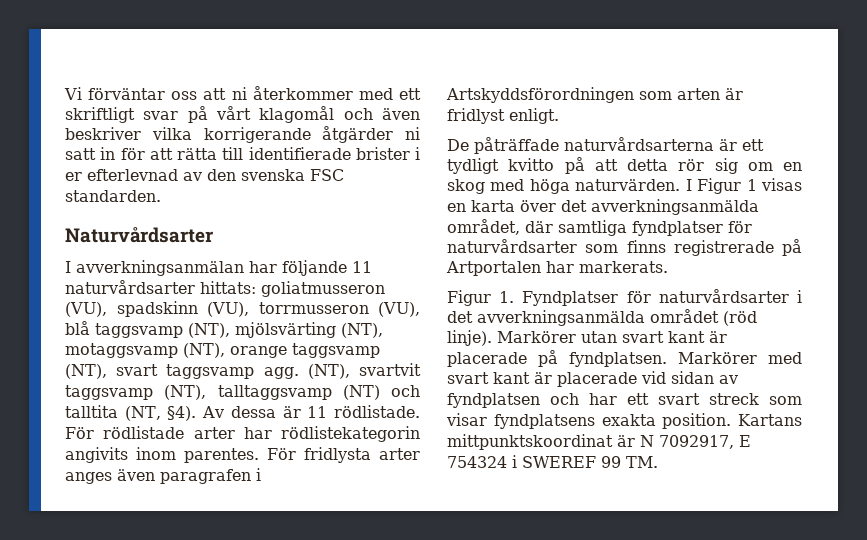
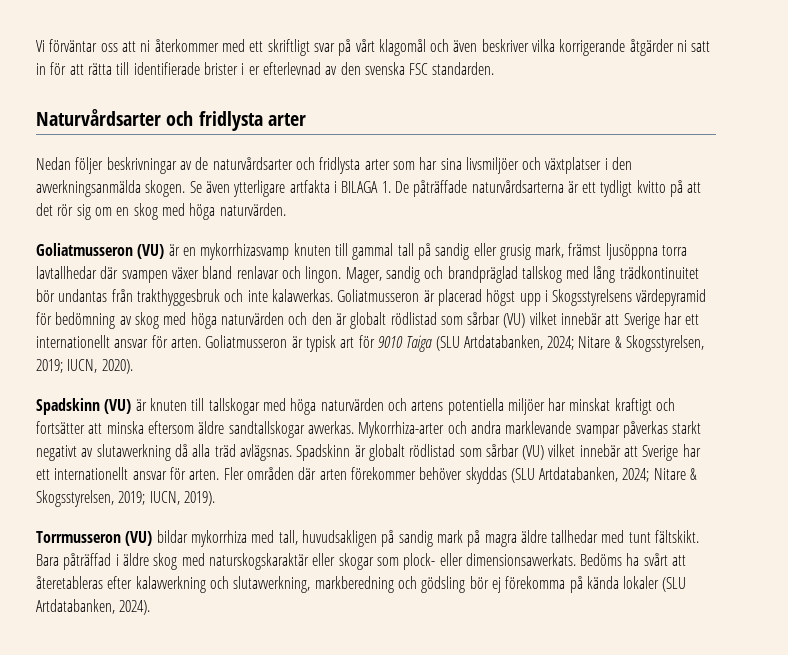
- Naturvårdsarter
- I avverkningsanmälan har följande 11 naturvårdsarter hittats: goliatmusseron (VU), spadskinn (VU), torrmusseron (VU), blå taggsvamp (NT), mjölsvärting (NT), motaggsvamp (NT), orange taggsvamp (NT), svart taggsvamp agg. (NT), svartvit taggsvamp (NT), talltaggsvamp (NT) och talltita (NT, §4). Av dessa är 11 rödlistade. För rödlistade arter har rödlistekategorin angivits inom parentes. För fridlysta arter anges även paragrafen i Artskyddsförordningen som arten är fridlyst enligt.
- De påträffade naturvårdsarterna är ett tydligt kvitto på att detta rör sig om en skog med höga naturvärden. I Figur 1 visas en karta över det avverkningsanmälda området, där samtliga fyndplatser för naturvårdsarter som finns registrerade på Artportalen har markerats.
- Figur 1. Fyndplatser för naturvårdsarter i det avverkningsanmälda området (röd linje). Markörer utan svart kant är placerade på fyndplatsen. Markörer med svart kant är placerade vid sidan av fyndplatsen och har ett svart streck som visar fyndplatsens exakta position. Kartans mittpunktskoordinat är N 7092917, E 754324 i SWEREF 99 TM.
+ Naturvårdsarter och fridlysta arter
+ Nedan följer beskrivningar av de naturvårdsarter och fridlysta arter som har sina livsmiljöer och växtplatser i den avverkningsanmälda skogen. Se även ytterligare artfakta i BILAGA 1. De påträffade naturvårdsarterna är ett tydligt kvitto på att det rör sig om en skog med höga naturvärden.
+ Goliatmusseron (VU) är en mykorrhizasvamp knuten till gammal tall på sandig eller grusig mark, främst ljusöppna torra lavtallhedar där svampen växer bland renlavar och lingon. Mager, sandig och brandpräglad tallskog med lång trädkontinuitet bör undantas från trakthyggesbruk och inte kalavverkas. Goliatmusseron är placerad högst upp i Skogsstyrelsens värdepyramid för bedömning av skog med höga naturvärden och den är globalt rödlistad som sårbar (VU) vilket innebär att Sverige har ett internationellt ansvar för arten. Goliatmusseron är typisk art för 9010 Taiga (SLU Artdatabanken, 2024; Nitare & Skogsstyrelsen, 2019; IUCN, 2020).
+ Spadskinn (VU) är knuten till tallskogar med höga naturvärden och artens potentiella miljöer har minskat kraftigt och fortsätter att minska eftersom äldre sandtallskogar avverkas. Mykorrhiza-arter och andra marklevande svampar påverkas starkt negativt av slutavverkning då alla träd avlägsnas. Spadskinn är globalt rödlistad som sårbar (VU) vilket innebär att Sverige har ett internationellt ansvar för arten. Fler områden där arten förekommer behöver skyddas (SLU Artdatabanken, 2024; Nitare & Skogsstyrelsen, 2019; IUCN, 2019).
+ Torrmusseron (VU) bildar mykorrhiza med tall, huvudsakligen på sandig mark på magra äldre tallhedar med tunt fältskikt. Bara påträffad i äldre skog med naturskogskaraktär eller skogar som plock- eller dimensionsavverkats. Bedöms ha svårt att återetableras efter kalavverkning och slutavverkning, markberedning och gödsling bör ej förekomma på kända lokaler (SLU Artdatabanken, 2024).

